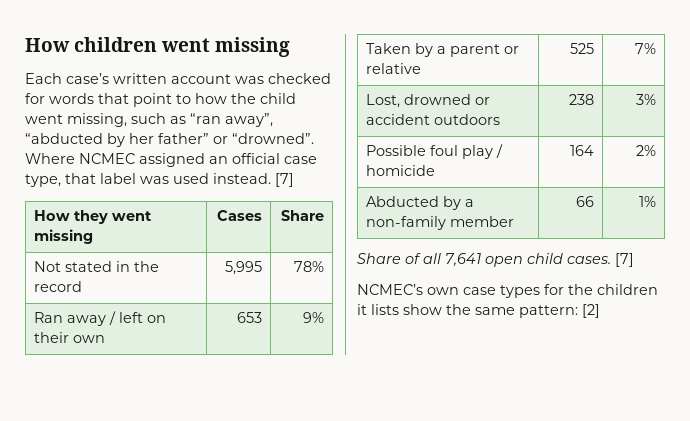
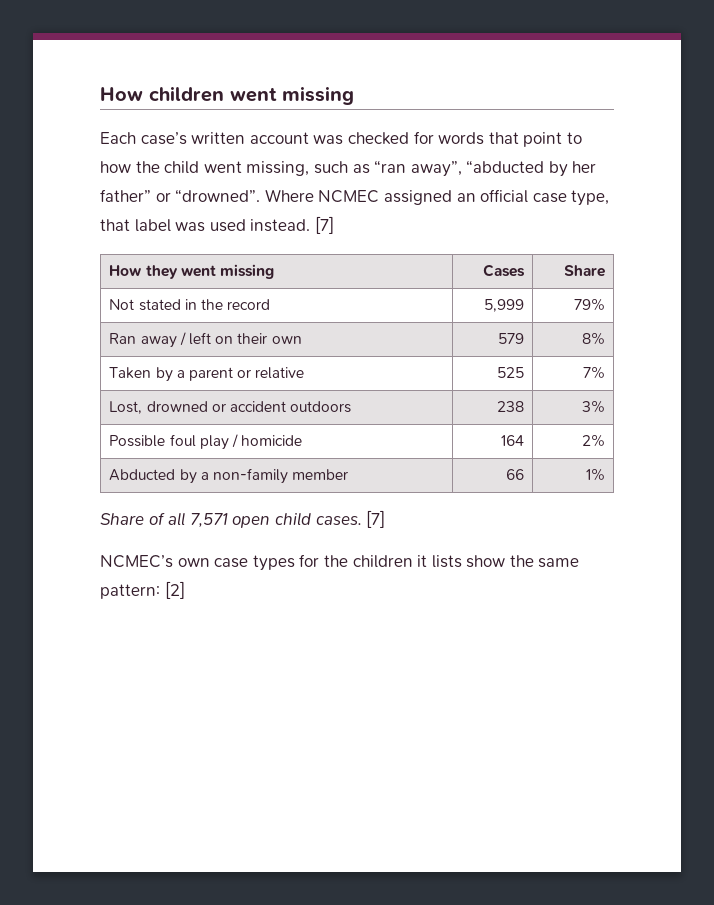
- Not stated in the record | 5,995 | 78%
+ Not stated in the record | 5,999 | 79%
- Ran away / left on their own | 653 | 9%
+ Ran away / left on their own | 579 | 8%
- Share of all 7,641 open child cases.
+ Share of all 7,571 open child cases.

